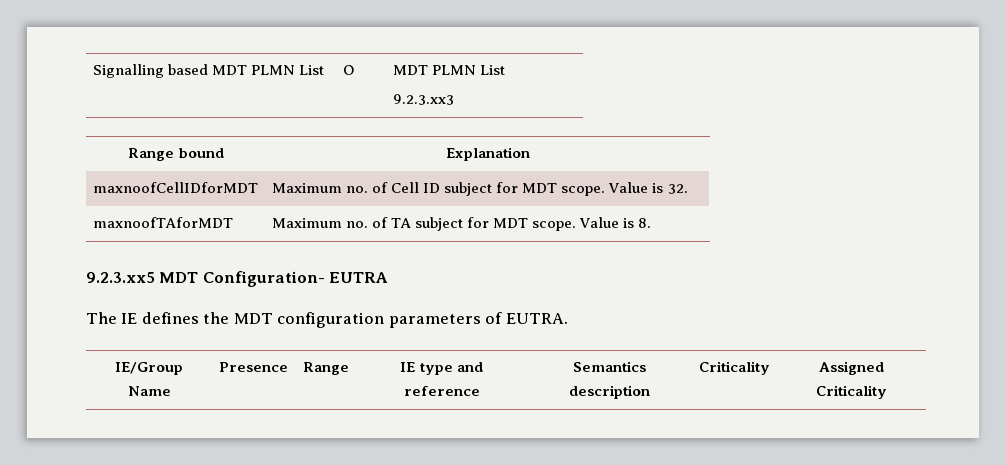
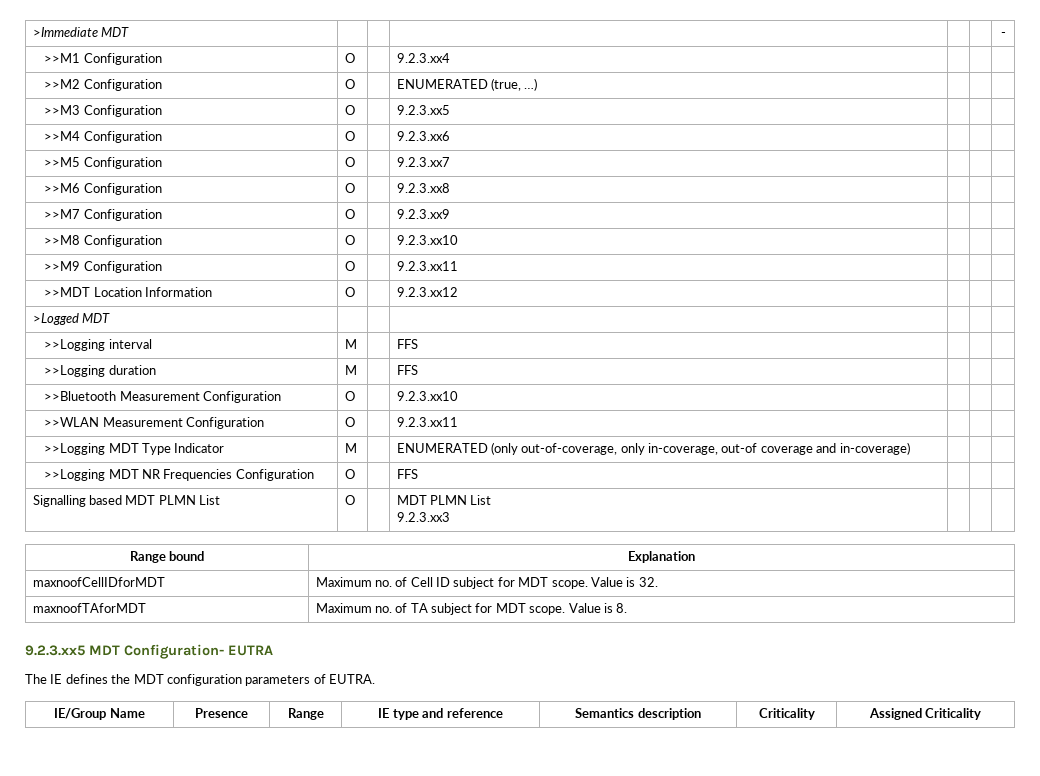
+ >Immediate MDT | | | | | | -
+ >>M1 Configuration | O | | 9.2.3.xx4 | | |
+ >>M2 Configuration | O | | ENUMERATED (true, …) | | |
+ >>M3 Configuration | O | | 9.2.3.xx5 | | |
+ >>M4 Configuration | O | | 9.2.3.xx6 | | |
+ >>M5 Configuration | O | | 9.2.3.xx7 | | |
+ >>M6 Configuration | O | | 9.2.3.xx8 | | |
+ >>M7 Configuration | O | | 9.2.3.xx9 | | |
+ >>M8 Configuration | O | | 9.2.3.xx10 | | |
+ >>M9 Configuration | O | | 9.2.3.xx11 | | |
+ >>MDT Location Information | O | | 9.2.3.xx12 | | |
+ >Logged MDT | | | | | |
+ >>Logging interval | M | | FFS | | |
+ >>Logging duration | M | | FFS | | |
+ >>Bluetooth Measurement Configuration | O | | 9.2.3.xx10 | | |
+ >>WLAN Measurement Configuration | O | | 9.2.3.xx11 | | |
+ >>Logging MDT Type Indicator | M | | ENUMERATED (only out-of-coverage, only in-coverage, out-of coverage and in-coverage) | | |
+ >>Logging MDT NR Frequencies Configuration | O | | FFS | | |

